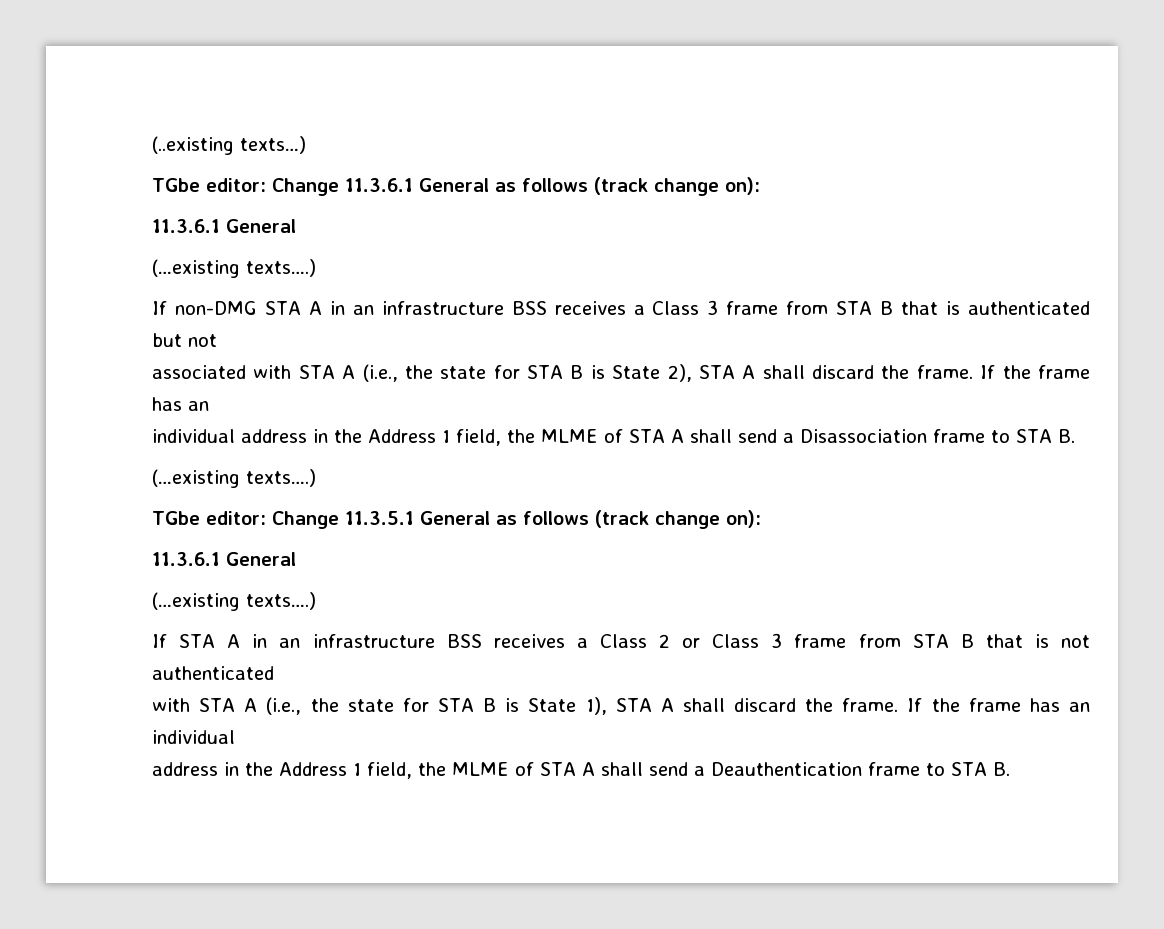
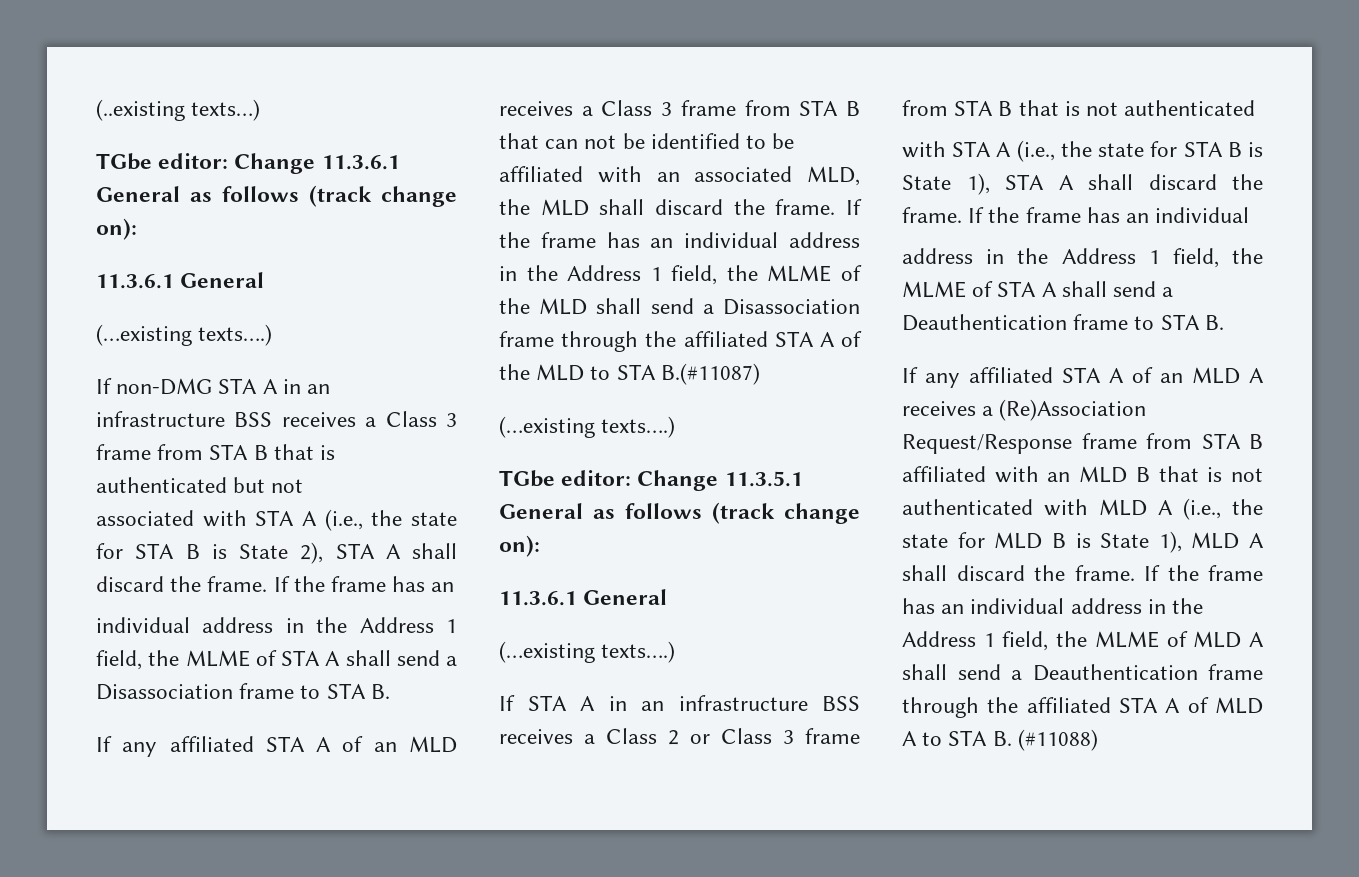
+ If any affiliated STA A of an MLD receives a Class 3 frame from STA B that can not be identified to be affiliated with an associated MLD, the MLD shall discard the frame. If the frame has an individual address in the Address 1 field, the MLME of the MLD shall send a Disassociation frame through the affiliated STA A of the MLD to STA B.(#11087)
+ If any affiliated STA A of an MLD A receives a (Re)Association Request/Response frame from STA B affiliated with an MLD B that is not authenticated with MLD A (i.e., the state for MLD B is State 1), MLD A shall discard the frame. If the frame has an individual address in the Address 1 field, the MLME of MLD A shall send a Deauthentication frame through the affiliated STA A of MLD A to STA B. (#11088)

